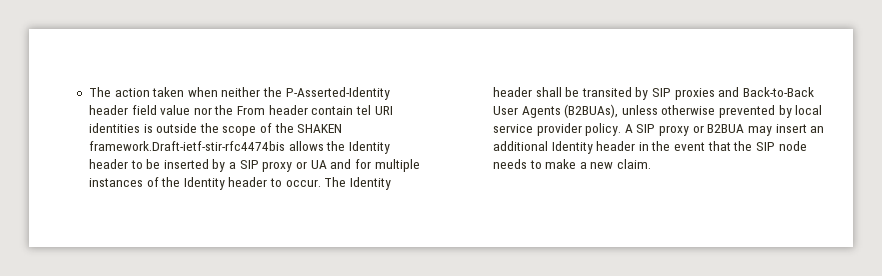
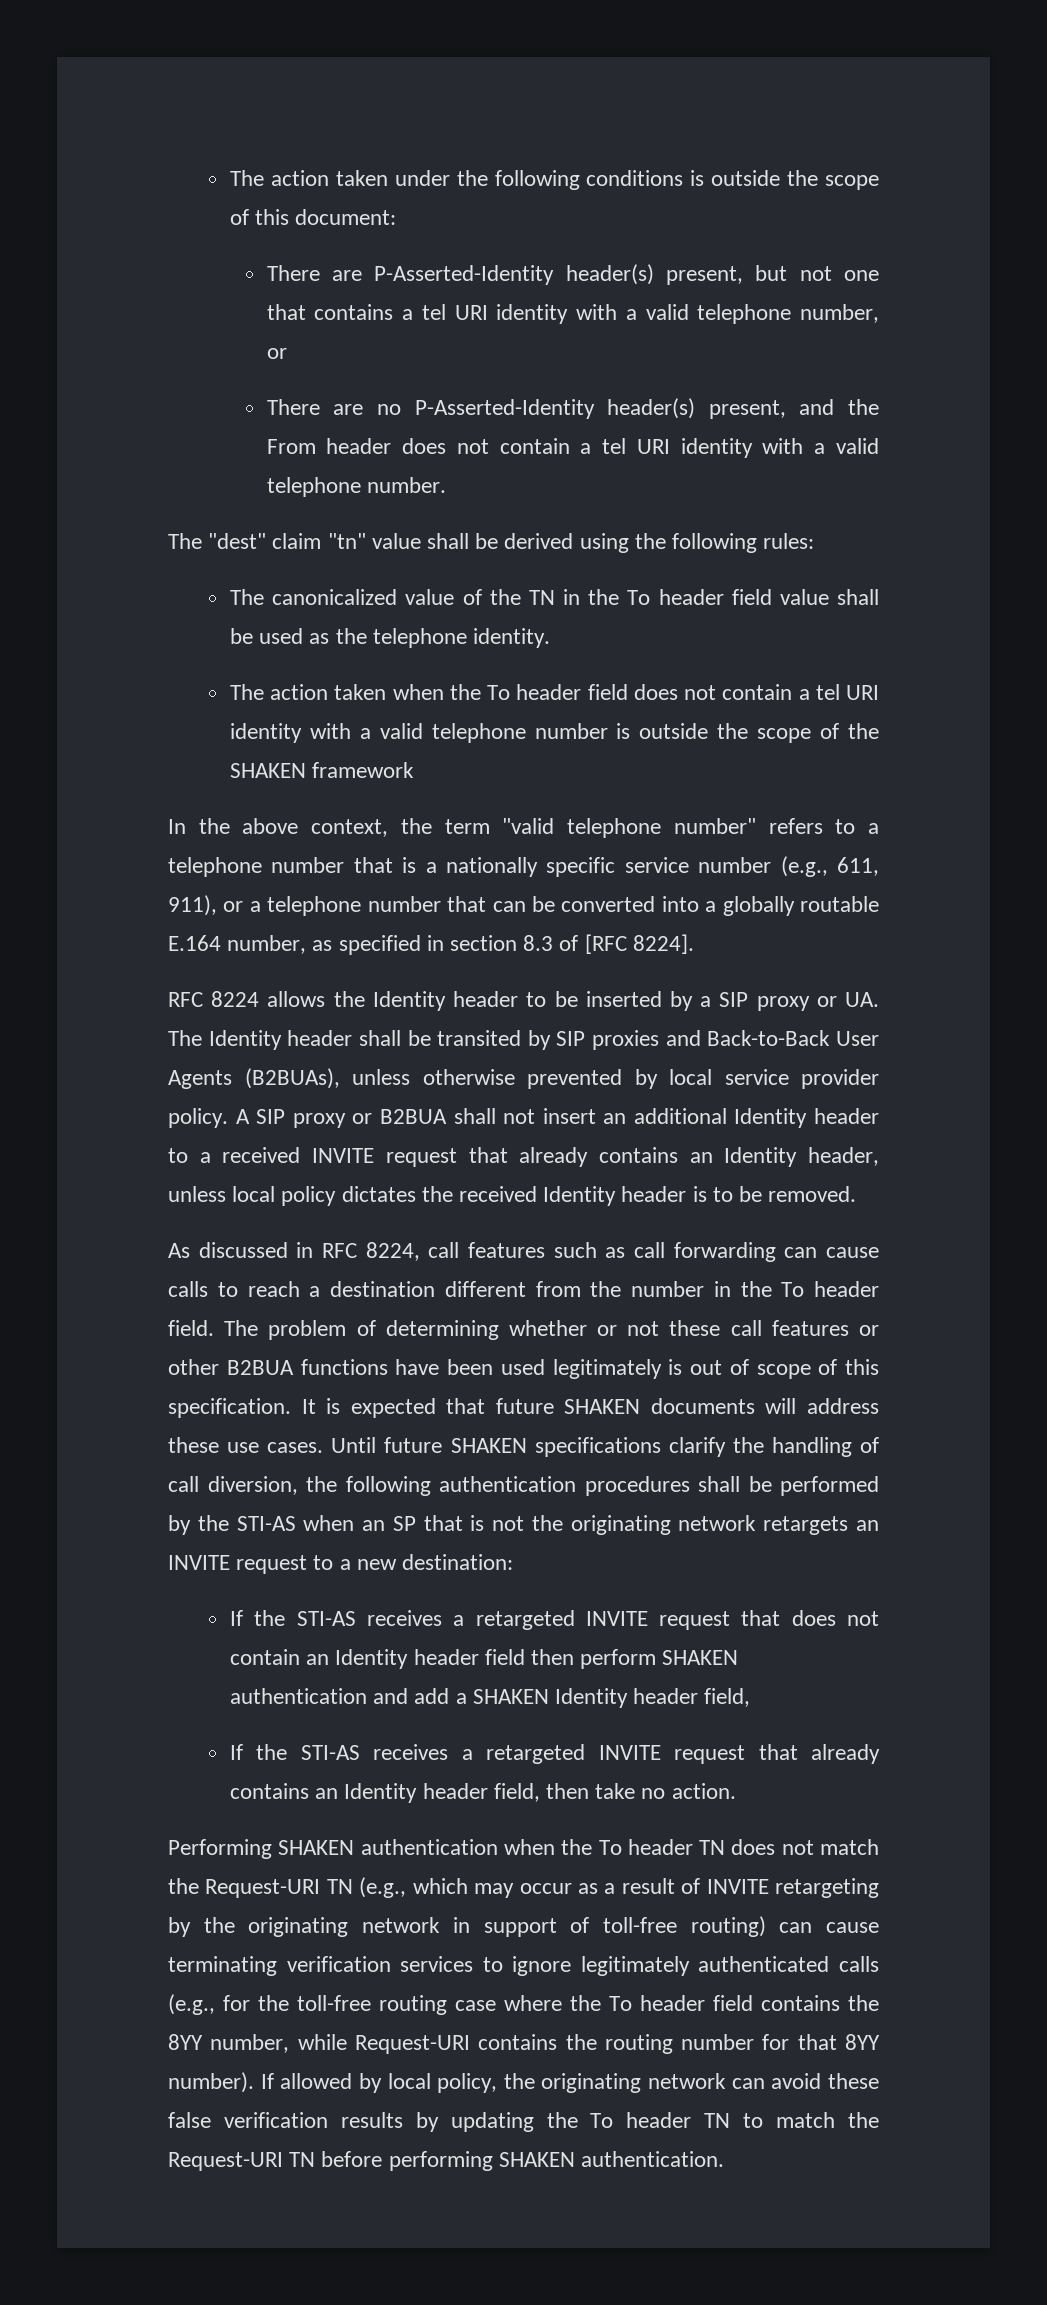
- The action taken when neither the P-Asserted-Identity header field value nor the From header contain tel URI identities is outside the scope of the SHAKEN framework.Draft-ietf-stir-rfc4474bis allows the Identity header to be inserted by a SIP proxy or UA and for multiple instances of the Identity header to occur. The Identity header shall be transited by SIP proxies and Back-to-Back User Agents (B2BUAs), unless otherwise prevented by local service provider policy.
+ The action taken under the following conditions is outside the scope of this document:
+ There are P-Asserted-Identity header(s) present, but not one that contains a tel URI identity with a valid telephone number, or
+ There are no P-Asserted-Identity header(s) present, and the From header does not contain a tel URI identity with a valid telephone number.
+ The "dest" claim "tn" value shall be derived using the following rules:
+ The canonicalized value of the TN in the To header field value shall be used as the telephone identity.
+ The action taken when the To header field does not contain a tel URI identity with a valid telephone number is outside the scope of the SHAKEN framework
+ In the above context, the term "valid telephone number" refers to a telephone number that is a nationally specific service number (e.g., 611, 911), or a telephone number that can be converted into a globally routable E.164 number, as specified in section 8.3 of [RFC 8224].
+ RFC 8224 allows the Identity header to be inserted by a SIP proxy or UA. The Identity header shall be transited by SIP proxies and Back-to-Back User Agents (B2BUAs), unless otherwise prevented by local service provider policy.
- A SIP proxy or B2BUA may insert an additional Identity header in the event that the SIP node needs to make a new claim.
+ A SIP proxy or B2BUA shall not insert an additional Identity header to a received INVITE request that already contains an Identity header, unless local policy dictates the received Identity header is to be removed.
+ As discussed in RFC 8224, call features such as call forwarding can cause calls to reach a destination different from the number in the To header field. The problem of determining whether or not these call features or other B2BUA functions have been used legitimately is out of scope of this specification. It is expected that future SHAKEN documents will address these use cases. Until future SHAKEN specifications clarify the handling of call diversion, the following authentication procedures shall be performed by the STI-AS when an SP that is not the originating network retargets an INVITE request to a new destination:
+ If the STI-AS receives a retargeted INVITE request that does not contain an Identity header field then perform SHAKEN authentication and add a SHAKEN Identity header field,
+ If the STI-AS receives a retargeted INVITE request that already contains an Identity header field, then take no action.
+ Performing SHAKEN authentication when the To header TN does not match the Request-URI TN (e.g., which may occur as a result of INVITE retargeting by the originating network in support of toll-free routing) can cause terminating verification services to ignore legitimately authenticated calls (e.g., for the toll-free routing case where the To header field contains the 8YY number, while Request-URI contains the routing number for that 8YY number). If allowed by local policy, the originating network can avoid these false verification results by updating the To header TN to match the Request-URI TN before performing SHAKEN authentication.

